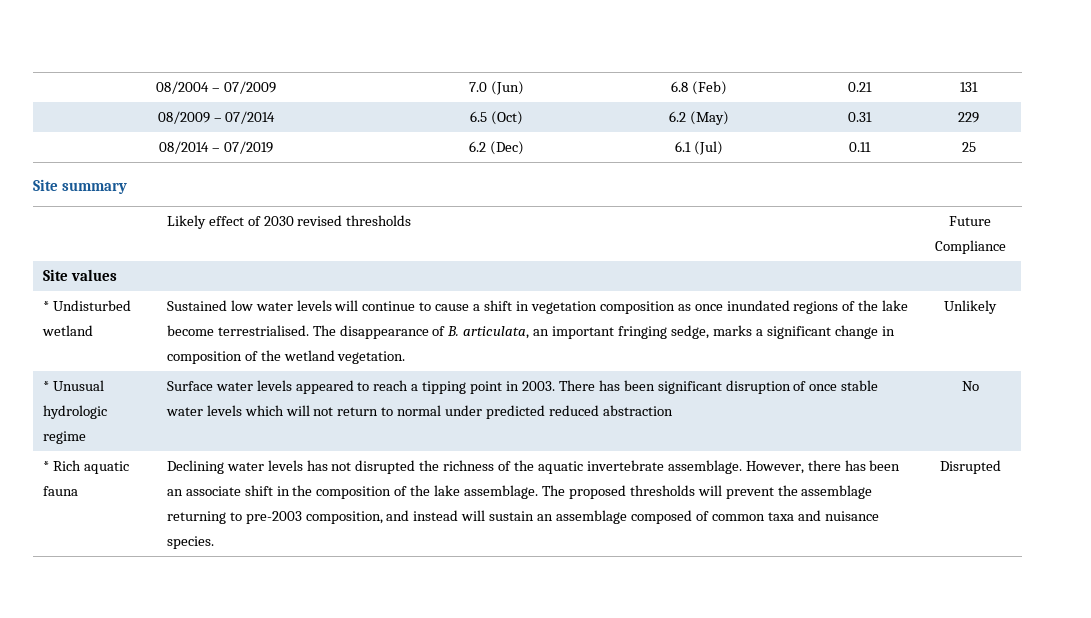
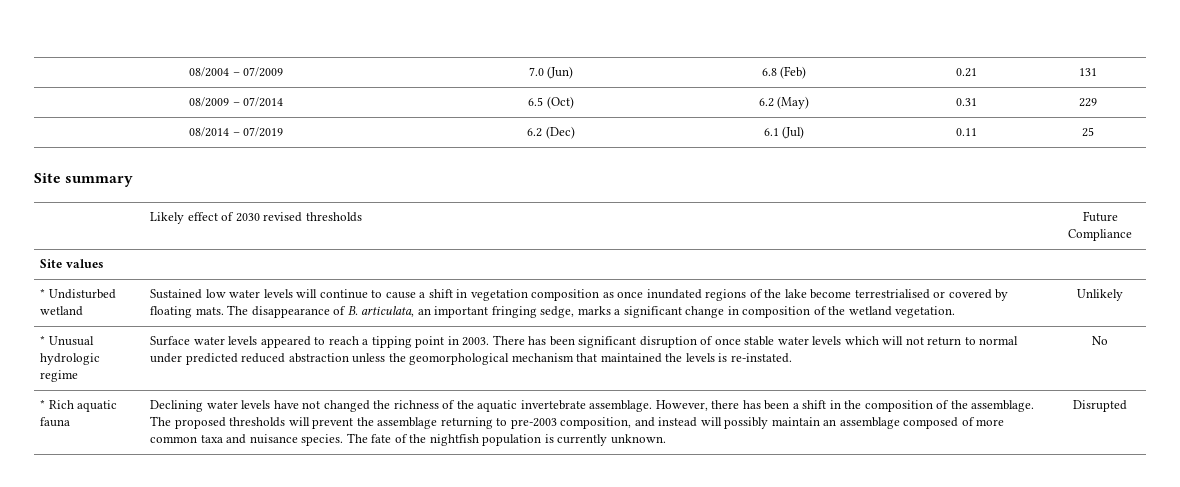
- Sustained low water levels will continue to cause a shift in vegetation composition as once inundated regions of the lake become terrestrialised.
+ Sustained low water levels will continue to cause a shift in vegetation composition as once inundated regions of the lake become terrestrialised or covered by floating mats.
- There has been significant disruption of once stable water levels which will not return to normal under predicted reduced abstraction
+ There has been significant disruption of once stable water levels which will not return to normal under predicted reduced abstraction unless the geomorphological mechanism that maintained the levels is re-instated.
- Declining water levels has not disrupted the richness of the aquatic invertebrate assemblage.
+ Declining water levels have not changed the richness of the aquatic invertebrate assemblage.
- However, there has been an associate shift in the composition of the lake assemblage.
+ However, there has been a shift in the composition of the assemblage.
- The proposed thresholds will prevent the assemblage returning to pre-2003 composition, and instead will sustain an assemblage composed of common taxa and nuisance species.
+ The proposed thresholds will prevent the assemblage returning to pre-2003 composition, and instead will possibly maintain an assemblage composed of more common taxa and nuisance species. The fate of the nightfish population is currently unknown.

